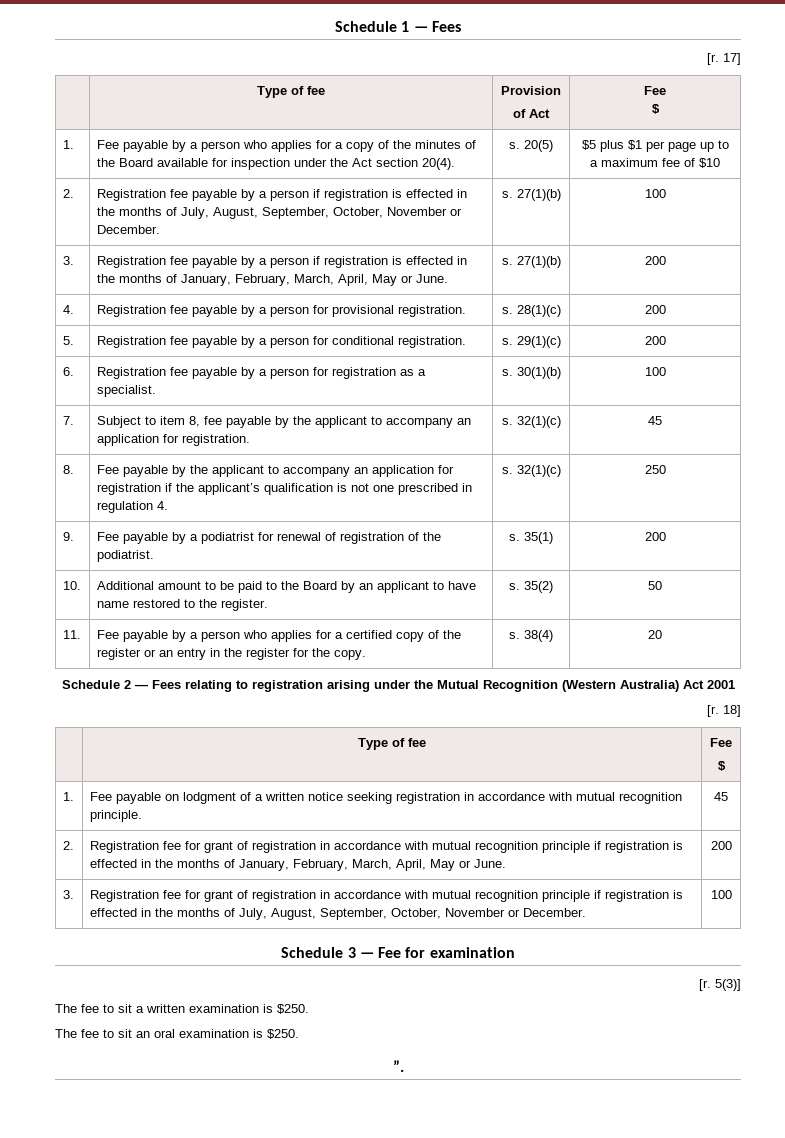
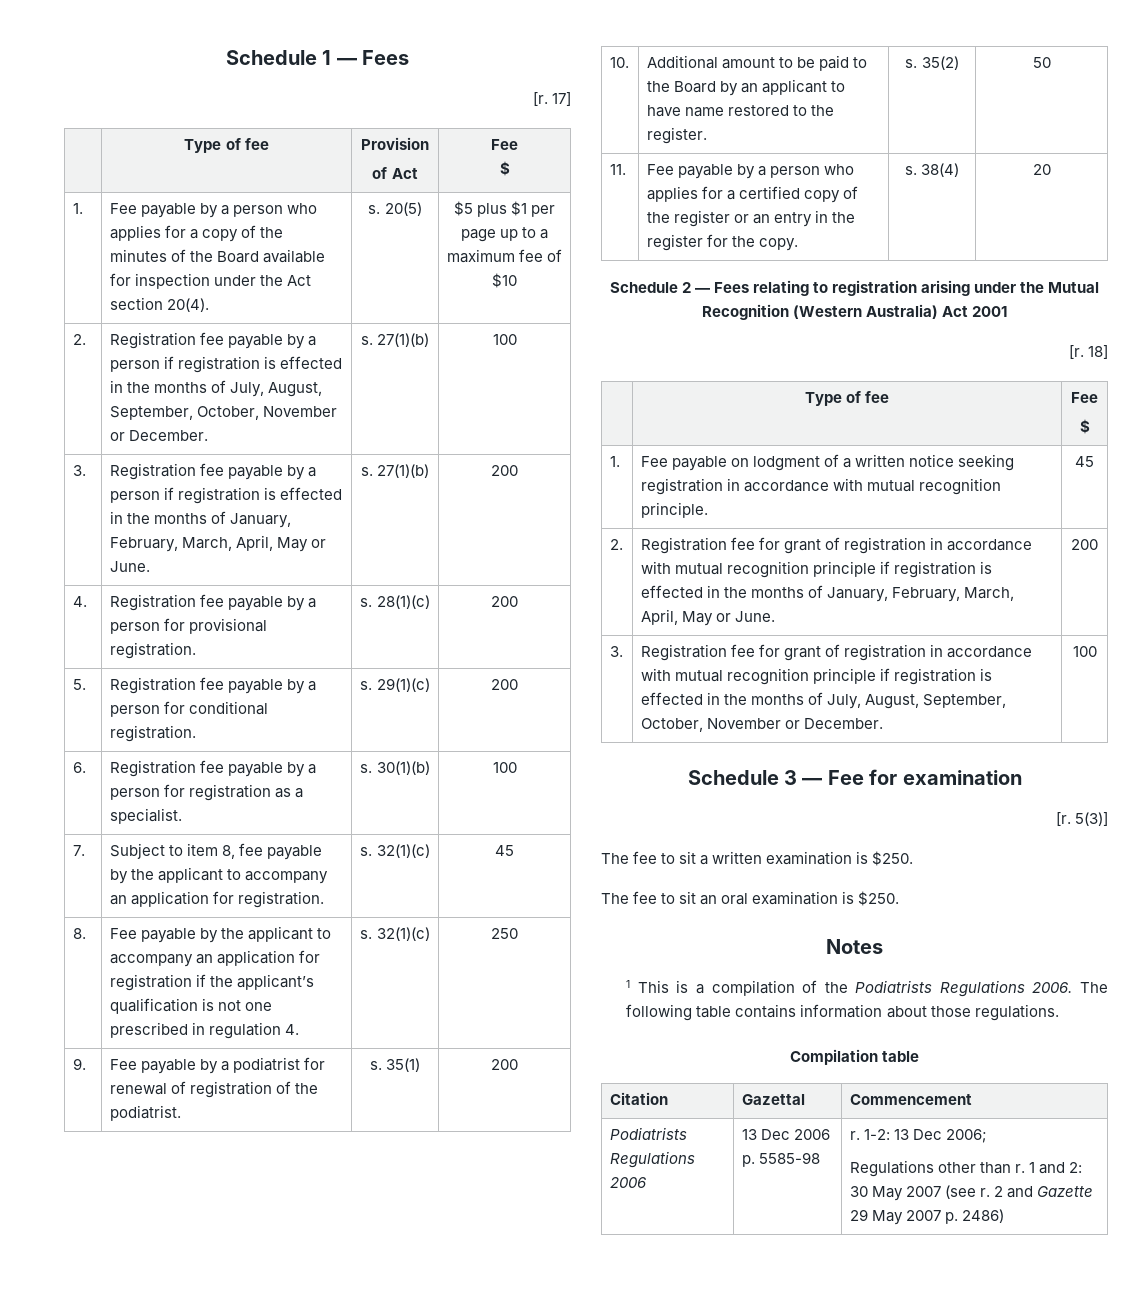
- ”.
+ Notes
+ 1 This is a compilation of the Podiatrists Regulations 2006. The following table contains information about those regulations.
+ Compilation table
+ Citation | Gazettal | Commencement
+ Podiatrists Regulations 2006 | 13 Dec 2006 p. 5585-98 | r. 1-2: 13 Dec 2006;
+ Regulations other than r. 1 and 2: 30 May 2007 (see r. 2 and Gazette 29 May 2007 p. 2486)

